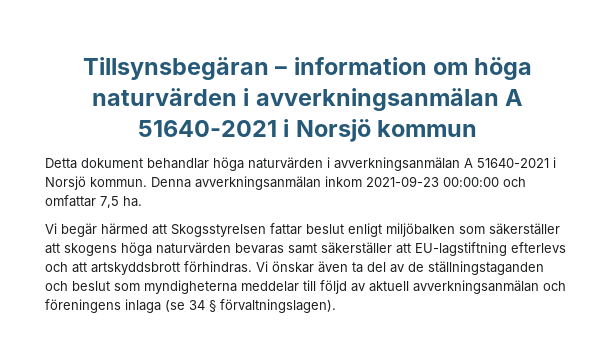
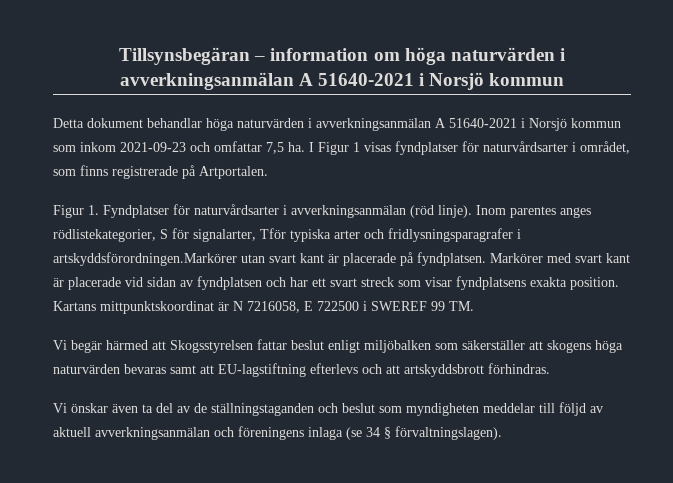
- Detta dokument behandlar höga naturvärden i avverkningsanmälan A 51640-2021 i Norsjö kommun. Denna avverkningsanmälan inkom 2021-09-23 00:00:00 och omfattar 7,5 ha.
+ Detta dokument behandlar höga naturvärden i avverkningsanmälan A 51640-2021 i Norsjö kommun som inkom 2021-09-23 och omfattar 7,5 ha. I Figur 1 visas fyndplatser för naturvårdsarter i området, som finns registrerade på Artportalen.
+ Figur 1. Fyndplatser för naturvårdsarter i avverkningsanmälan (röd linje). Inom parentes anges rödlistekategorier, S för signalarter, Tför typiska arter och fridlysningsparagrafer i artskyddsförordningen.Markörer utan svart kant är placerade på fyndplatsen. Markörer med svart kant är placerade vid sidan av fyndplatsen och har ett svart streck som visar fyndplatsens exakta position. Kartans mittpunktskoordinat är N 7216058, E 722500 i SWEREF 99 TM.
- Vi begär härmed att Skogsstyrelsen fattar beslut enligt miljöbalken som säkerställer att skogens höga naturvärden bevaras samt säkerställer att EU-lagstiftning efterlevs och att artskyddsbrott förhindras. Vi önskar även ta del av de ställningstaganden och beslut som myndigheterna meddelar till följd av aktuell avverkningsanmälan och föreningens inlaga (se 34 § förvaltningslagen).
+ Vi begär härmed att Skogsstyrelsen fattar beslut enligt miljöbalken som säkerställer att skogens höga naturvärden bevaras samt att EU-lagstiftning efterlevs och att artskyddsbrott förhindras.
+ Vi önskar även ta del av de ställningstaganden och beslut som myndigheten meddelar till följd av aktuell avverkningsanmälan och föreningens inlaga (se 34 § förvaltningslagen).

